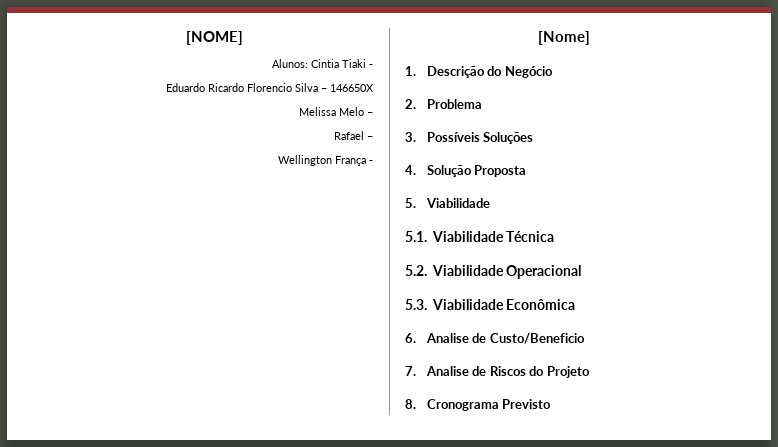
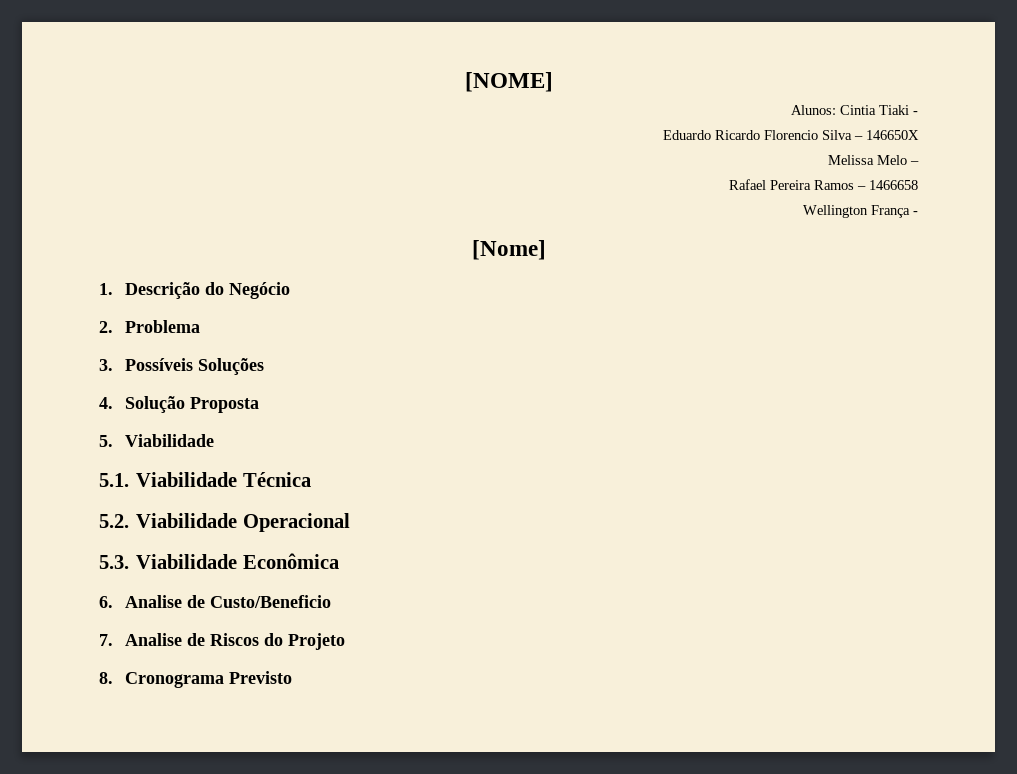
- Rafael –
+ Rafael Pereira Ramos – 1466658

